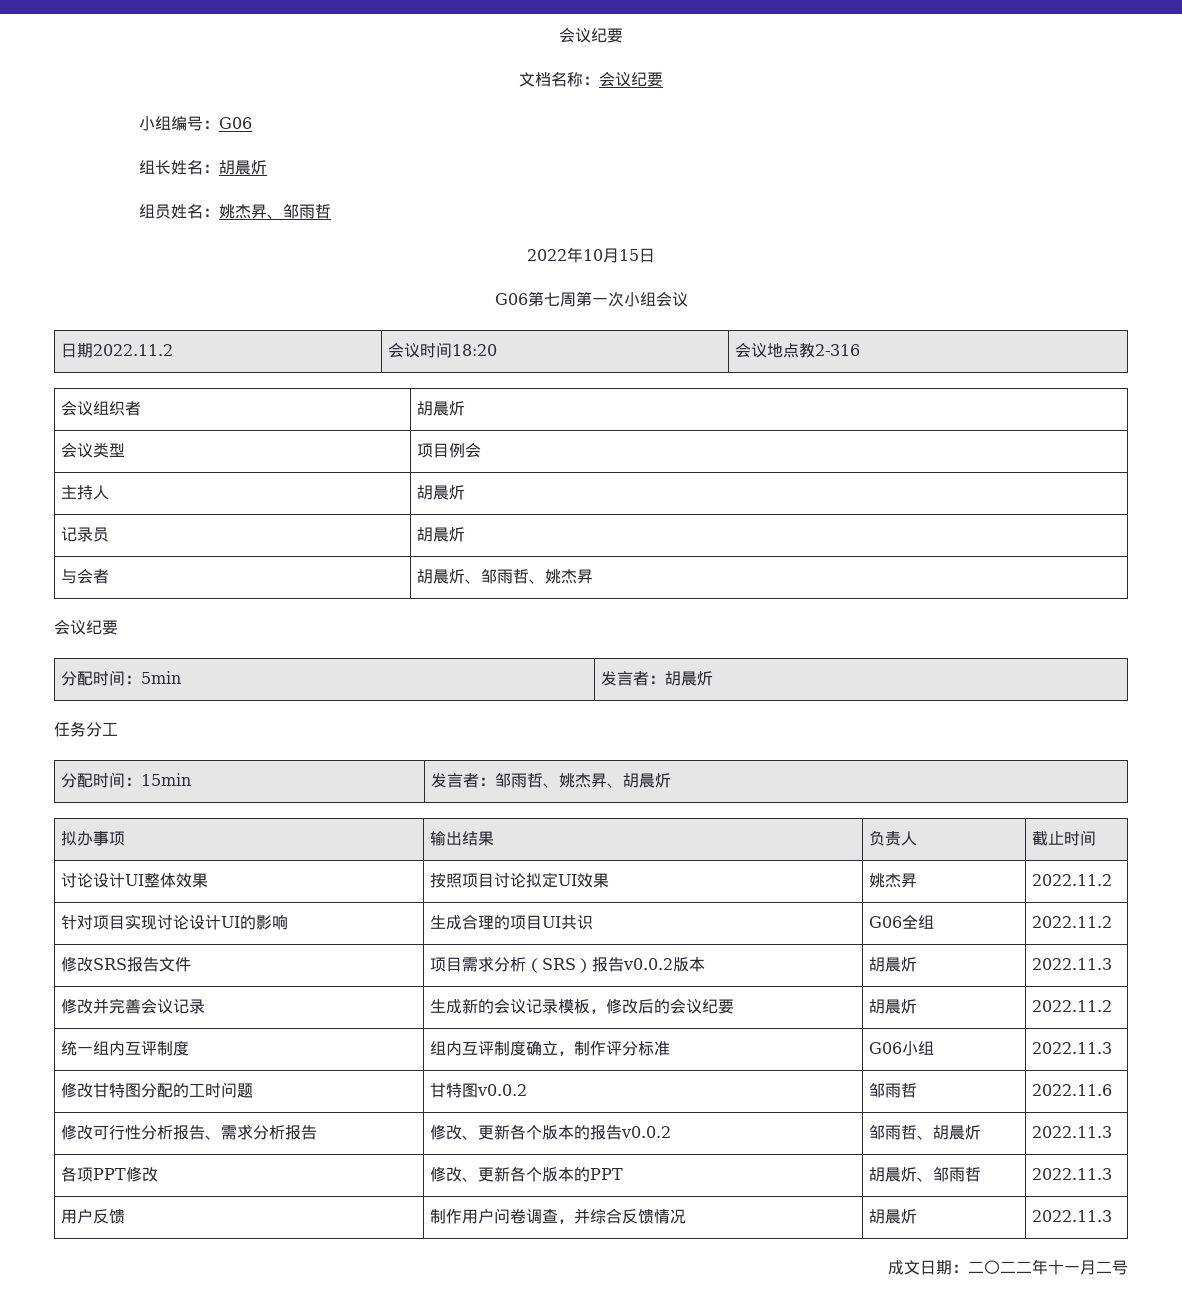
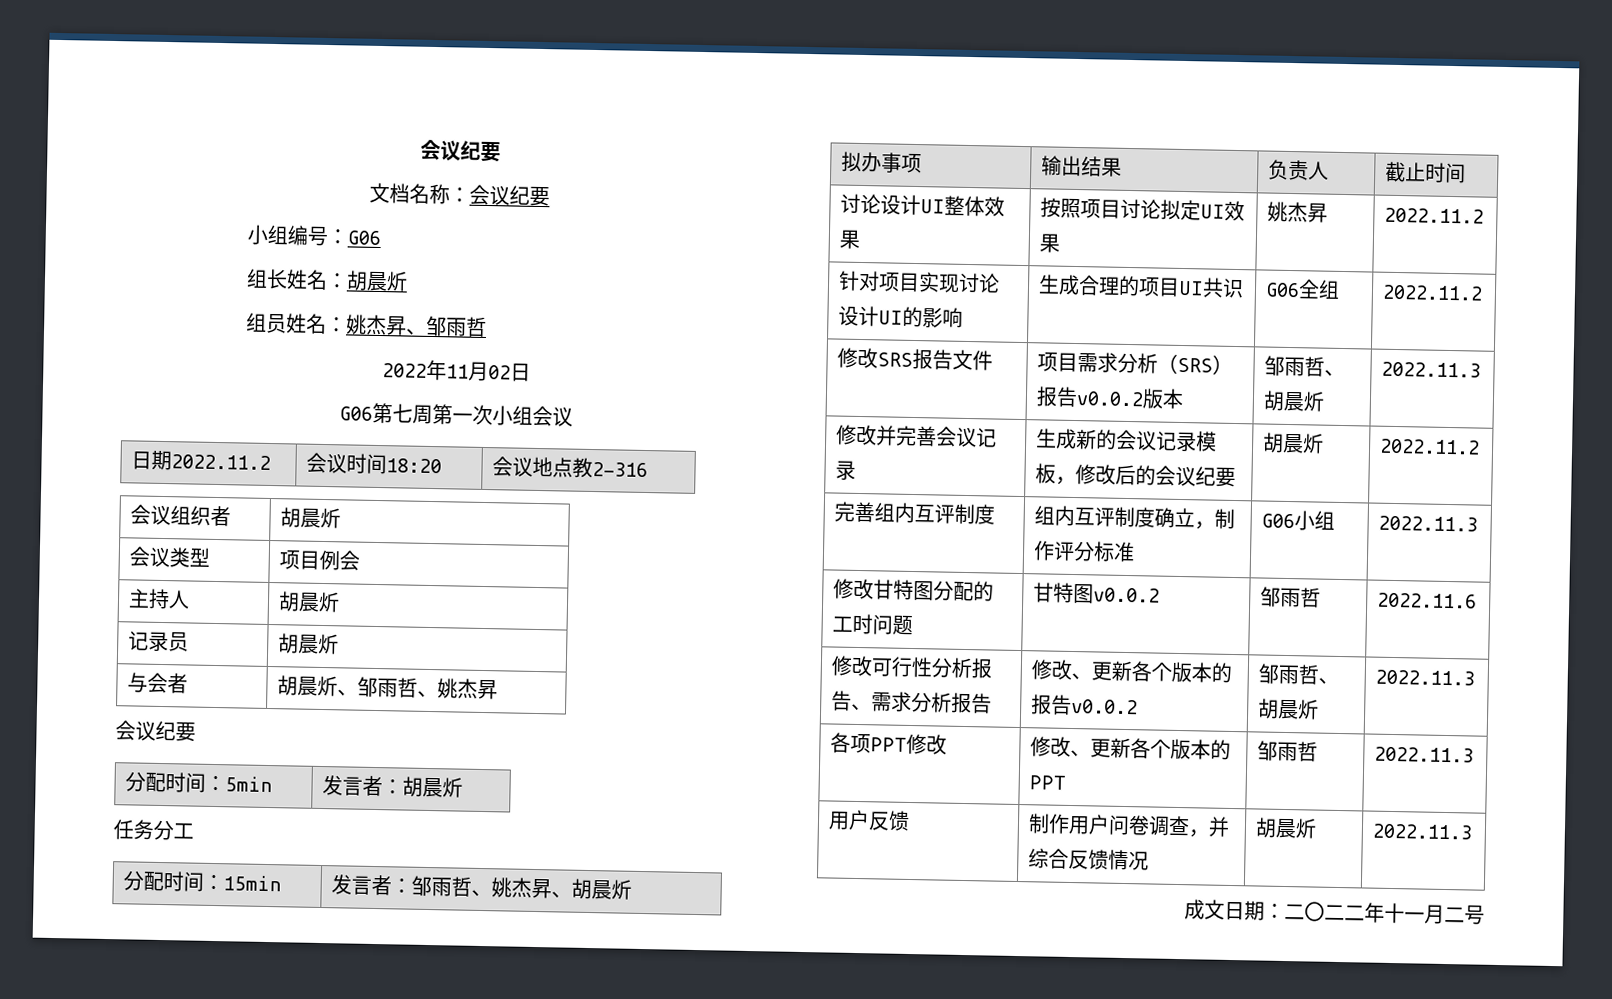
- 2022年10月15日
+ 2022年11月02日
- 修改SRS报告文件 | 项目需求分析（SRS）报告v0.0.2版本 | 胡晨炘 | 2022.11.3
+ 修改SRS报告文件 | 项目需求分析（SRS）报告v0.0.2版本 | 邹雨哲、胡晨炘 | 2022.11.3
- 统一组内互评制度 | 组内互评制度确立，制作评分标准 | G06小组 | 2022.11.3
+ 完善组内互评制度 | 组内互评制度确立，制作评分标准 | G06小组 | 2022.11.3
- 各项PPT修改 | 修改、更新各个版本的PPT | 胡晨炘、邹雨哲 | 2022.11.3
+ 各项PPT修改 | 修改、更新各个版本的PPT | 邹雨哲 | 2022.11.3

